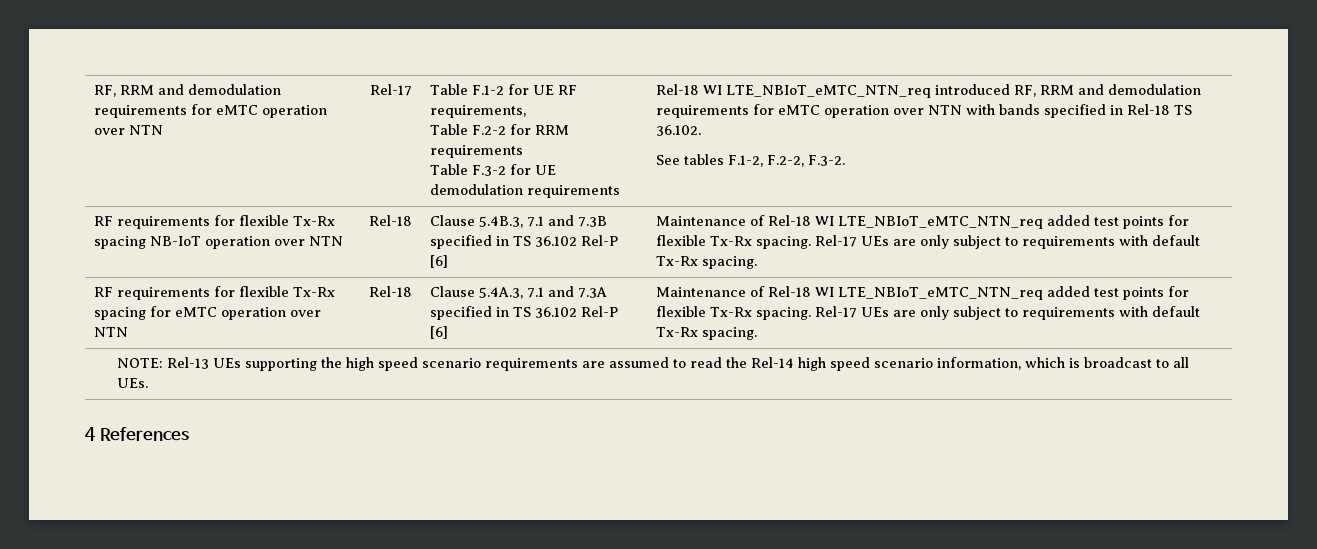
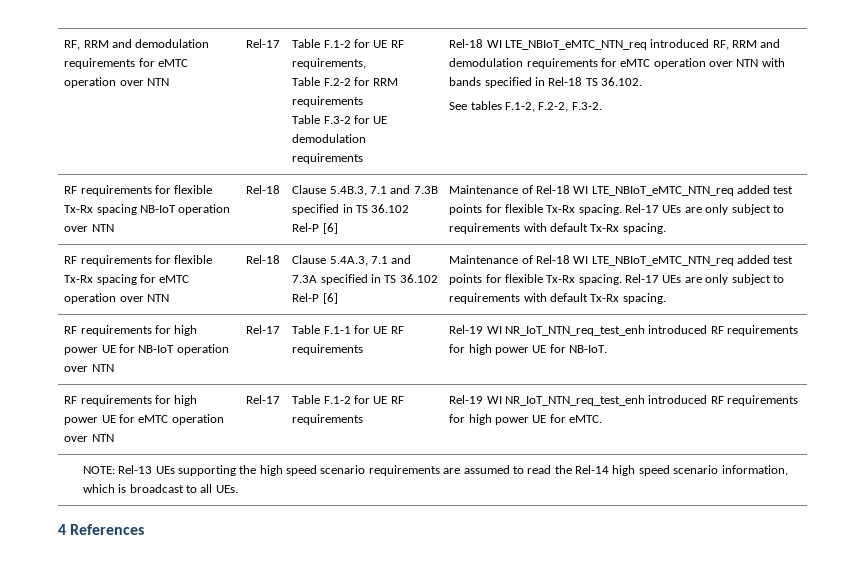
+ RF requirements for high power UE for NB-IoT operation over NTN | Rel-17 | Table F.1-1 for UE RF requirements | Rel-19 WI NR_IoT_NTN_req_test_enh introduced RF requirements for high power UE for NB-IoT.
+ RF requirements for high power UE for eMTC operation over NTN | Rel-17 | Table F.1-2 for UE RF requirements | Rel-19 WI NR_IoT_NTN_req_test_enh introduced RF requirements for high power UE for eMTC.

